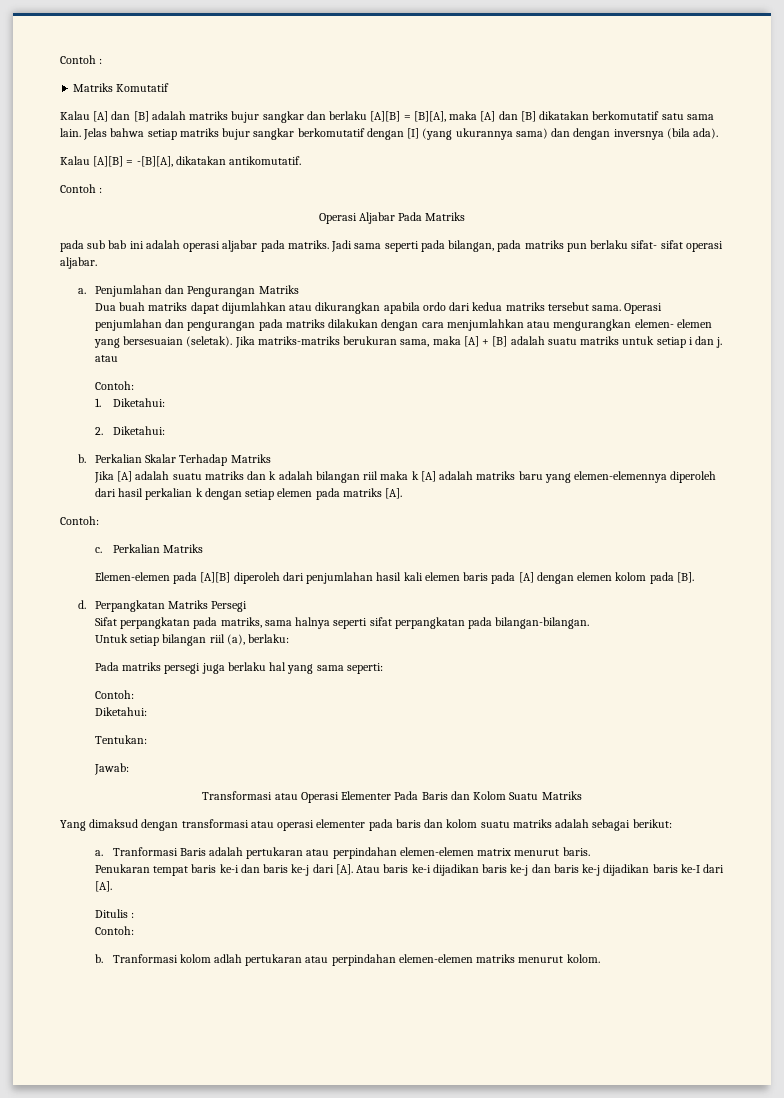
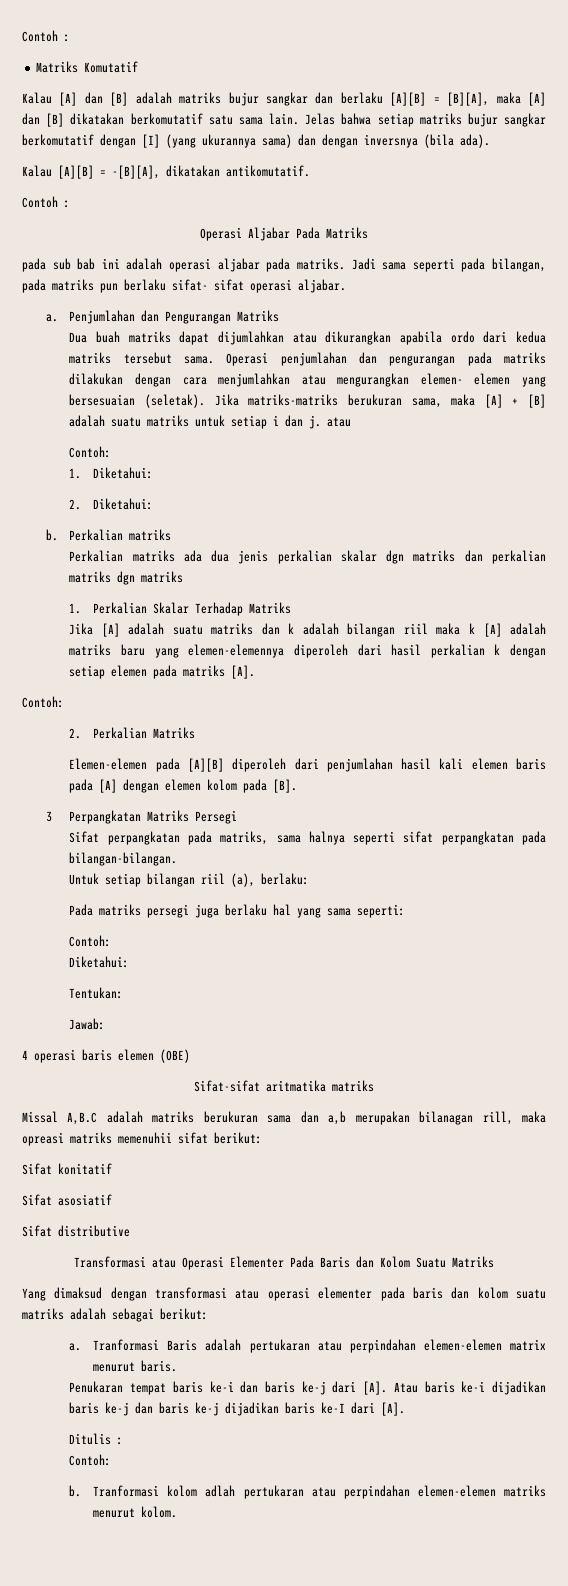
- b. Perkalian Skalar Terhadap Matriks
+ b. Perkalian matriks
+ Perkalian matriks ada dua jenis perkalian skalar dgn matriks dan perkalian matriks dgn matriks
+ 1. Perkalian Skalar Terhadap Matriks
- c. Perkalian Matriks
+ 2. Perkalian Matriks
- d. Perpangkatan Matriks Persegi
+ 3 Perpangkatan Matriks Persegi
+ 4 operasi baris elemen (OBE)
+ Sifat-sifat aritmatika matriks
+ Missal A,B.C adalah matriks berukuran sama dan a,b merupakan bilanagan rill, maka opreasi matriks memenuhii sifat berikut:
+ Sifat konitatif
+ Sifat asosiatif
+ Sifat distributive

